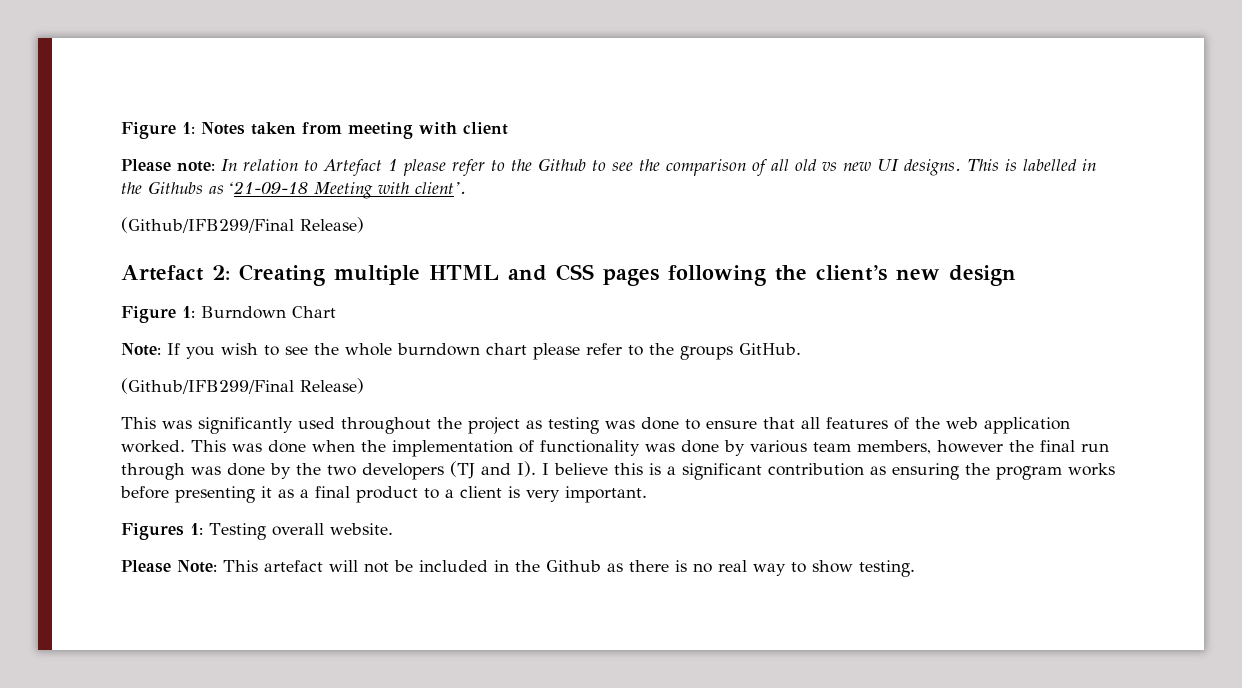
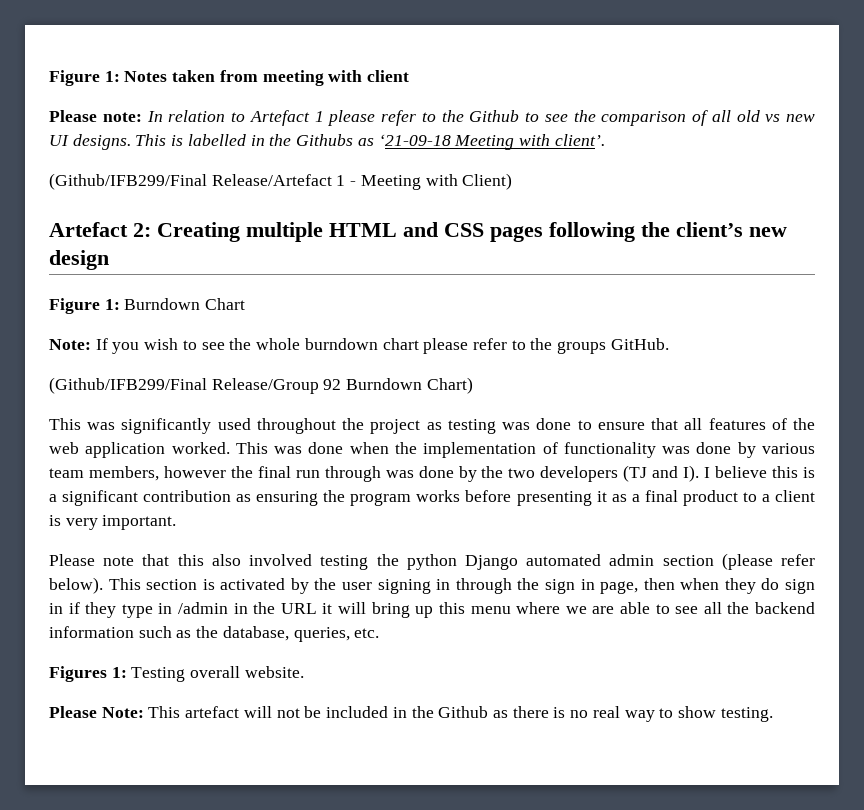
  This is labelled in the Githubs as ‘21-09-18 Meeting with client’.
- (Github/IFB299/Final Release)
+ (Github/IFB299/Final Release/Artefact 1 - Meeting with Client)
  Note: If you wish to see the whole burndown chart please refer to the groups GitHub.
- (Github/IFB299/Final Release)
+ (Github/IFB299/Final Release/Group 92 Burndown Chart)
+ Please note that this also involved testing the python Django automated admin section (please refer below). This section is activated by the user signing in through the sign in page, then when they do sign in if they type in /admin in the URL it will bring up this menu where we are able to see all the backend information such as the database, queries, etc.

